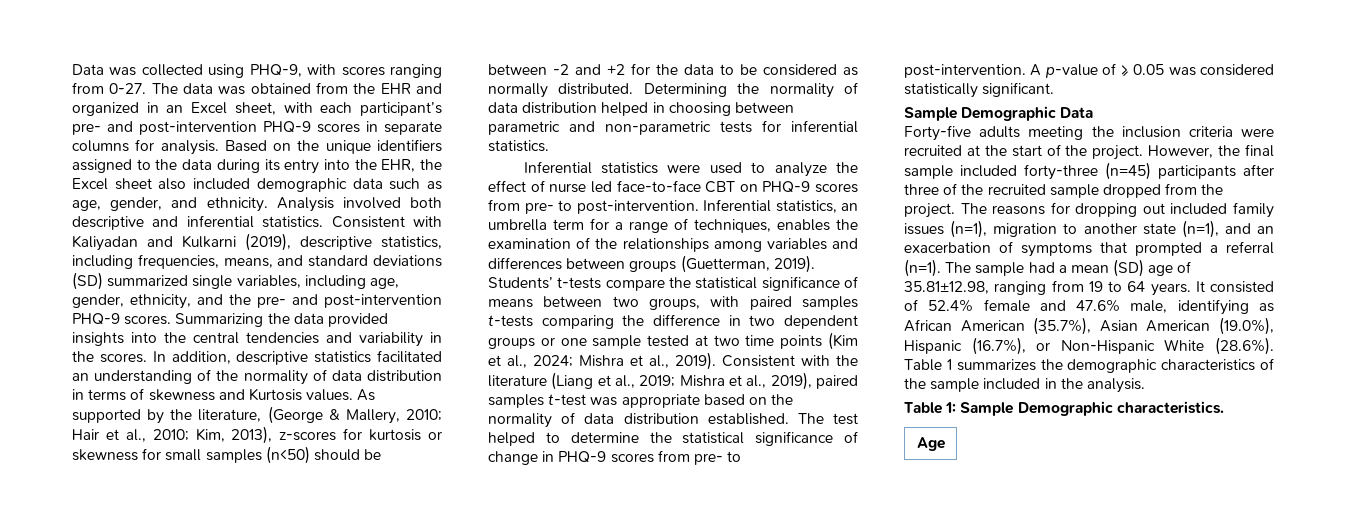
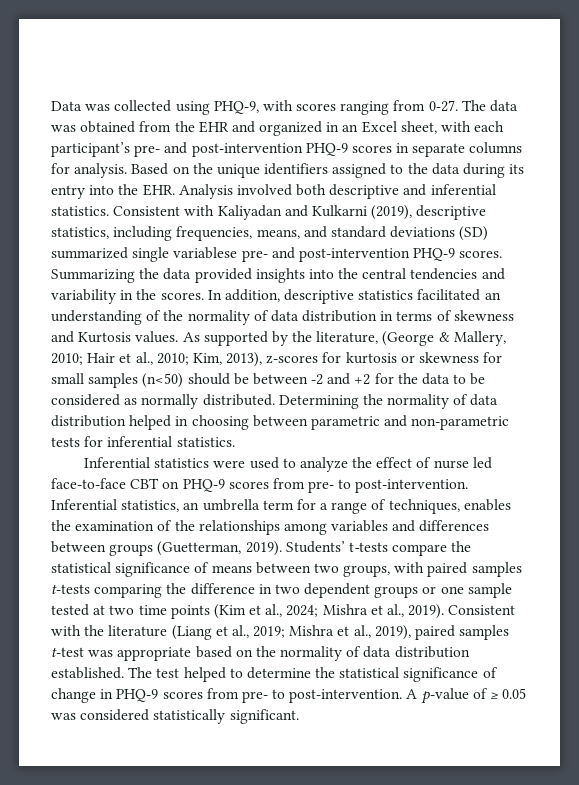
- Based on the unique identifiers assigned to the data during its entry into the EHR, the Excel sheet also included demographic data such as age, gender, and ethnicity. Analysis involved both descriptive and inferential statistics.
+ Based on the unique identifiers assigned to the data during its entry into the EHR. Analysis involved both descriptive and inferential statistics.
- Consistent with Kaliyadan and Kulkarni (2019), descriptive statistics, including frequencies, means, and standard deviations (SD) summarized single variables, including age, gender, ethnicity, and the pre- and post-intervention PHQ-9 scores.
+ Consistent with Kaliyadan and Kulkarni (2019), descriptive statistics, including frequencies, means, and standard deviations (SD) summarized single variablese pre- and post-intervention PHQ-9 scores.
- Sample Demographic Data
- Forty-five adults meeting the inclusion criteria were recruited at the start of the project. However, the final sample included forty-three (n=45) participants after three of the recruited sample dropped from the project. The reasons for dropping out included family issues (n=1), migration to another state (n=1), and an exacerbation of symptoms that prompted a referral (n=1). The sample had a mean (SD) age of 35.81±12.98, ranging from 19 to 64 years. It consisted of 52.4% female and 47.6% male, identifying as African American (35.7%), Asian American (19.0%), Hispanic (16.7%), or Non-Hispanic White (28.6%). Table 1 summarizes the demographic characteristics of the sample included in the analysis.
- Table 1: Sample Demographic characteristics.
- Age

